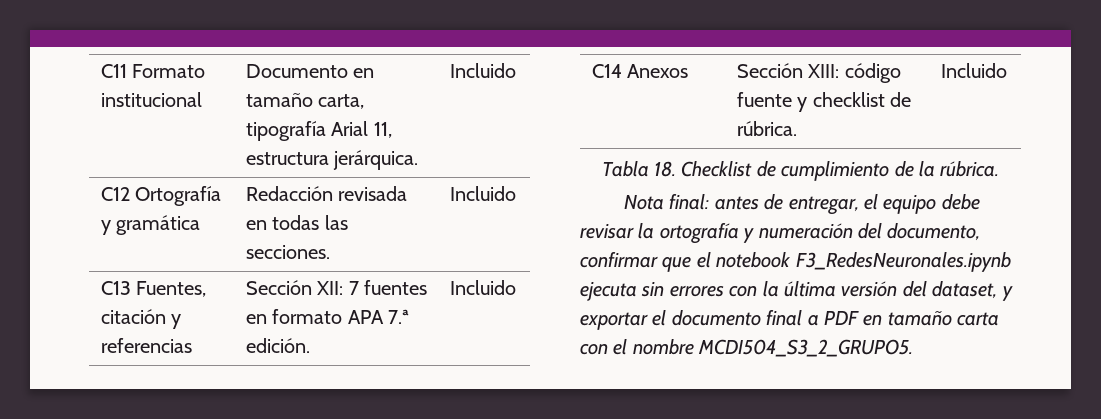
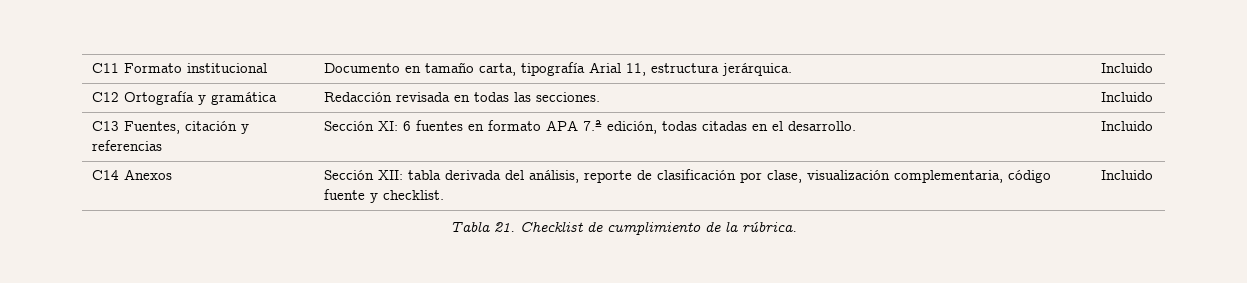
- C13 Fuentes, citación y referencias | Sección XII: 7 fuentes en formato APA 7.ª edición. | Incluido
- C14 Anexos | Sección XIII: código fuente y checklist de rúbrica. | Incluido
+ C13 Fuentes, citación y referencias | Sección XI: 6 fuentes en formato APA 7.ª edición, todas citadas en el desarrollo. | Incluido
+ C14 Anexos | Sección XII: tabla derivada del análisis, reporte de clasificación por clase, visualización complementaria, código fuente y checklist. | Incluido
- Tabla 18. Checklist de cumplimiento de la rúbrica.
+ Tabla 21. Checklist de cumplimiento de la rúbrica.
- Nota final: antes de entregar, el equipo debe revisar la ortografía y numeración del documento, confirmar que el notebook F3_RedesNeuronales.ipynb ejecuta sin errores con la última versión del dataset, y exportar el documento final a PDF en tamaño carta con el nombre MCDI504_S3_2_GRUPO5.

